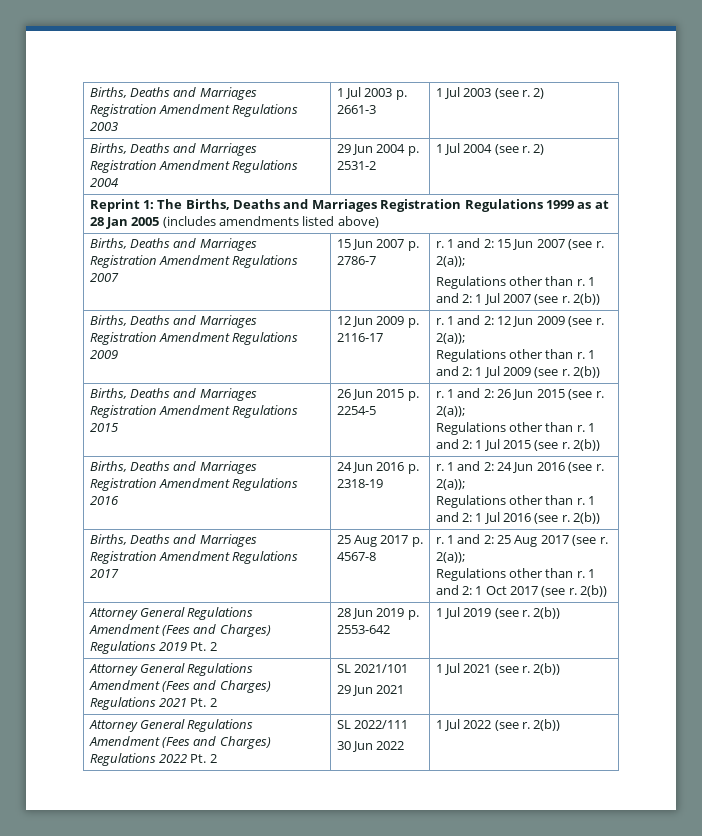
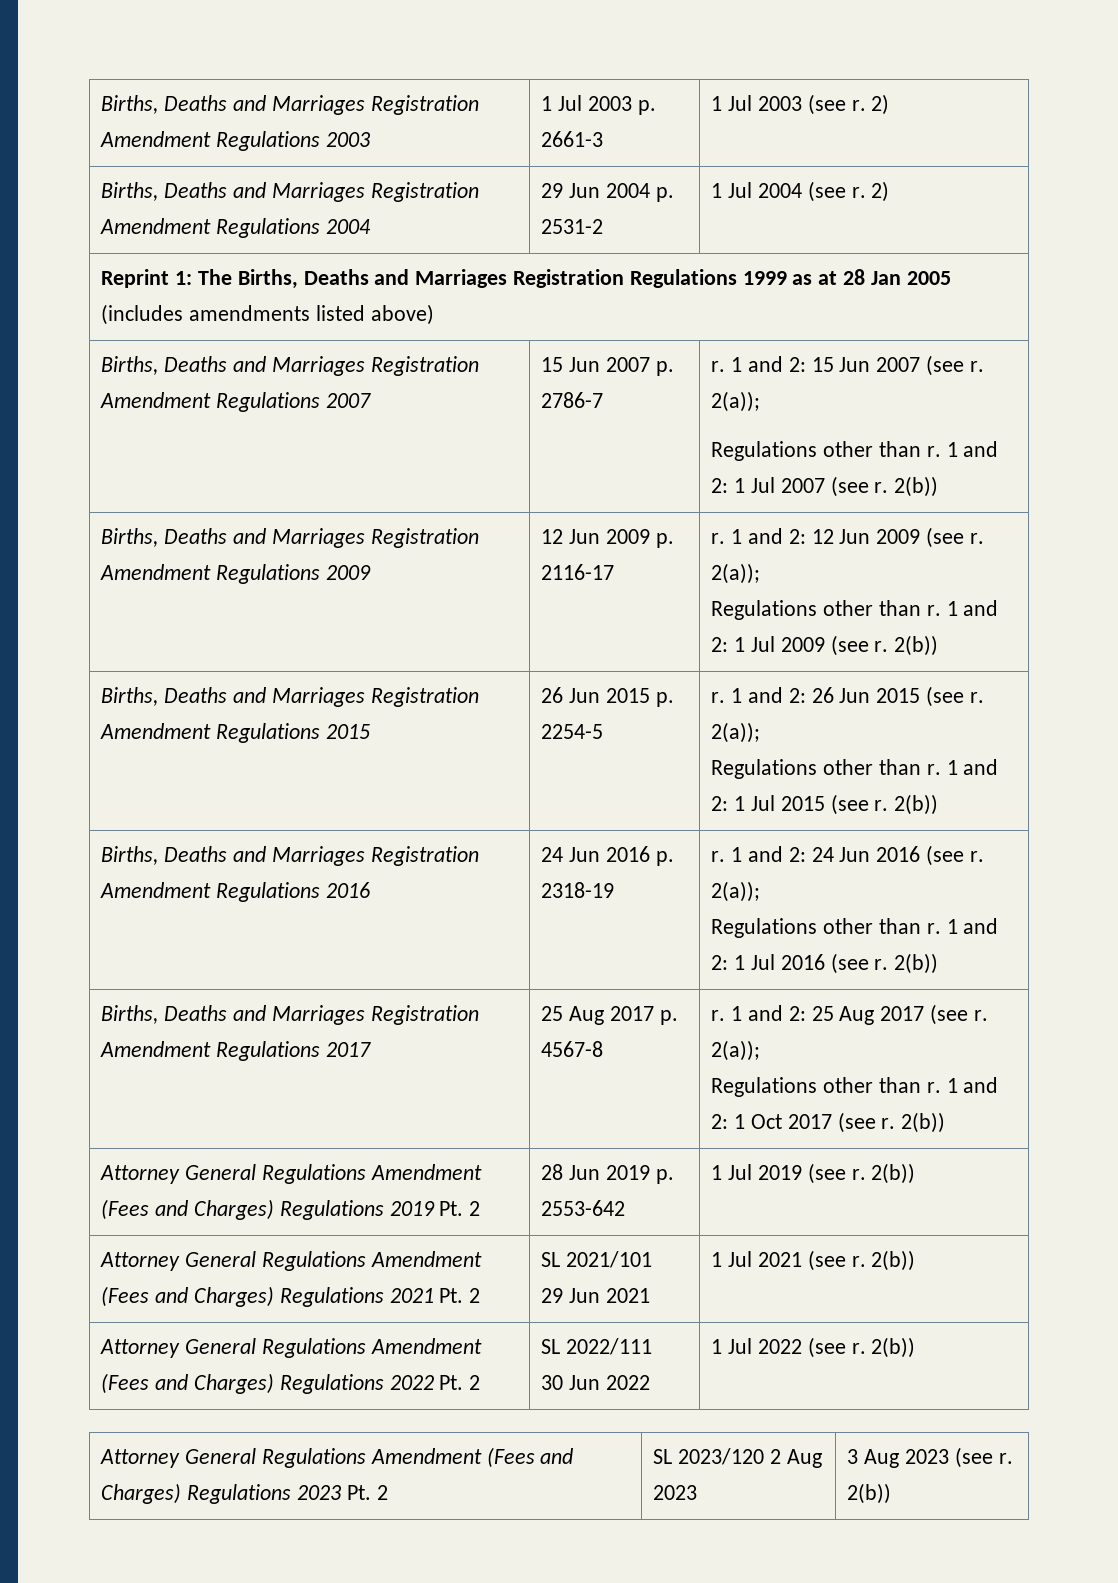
+ Attorney General Regulations Amendment (Fees and Charges) Regulations 2023 Pt. 2 | SL 2023/120 2 Aug 2023 | 3 Aug 2023 (see r. 2(b))

